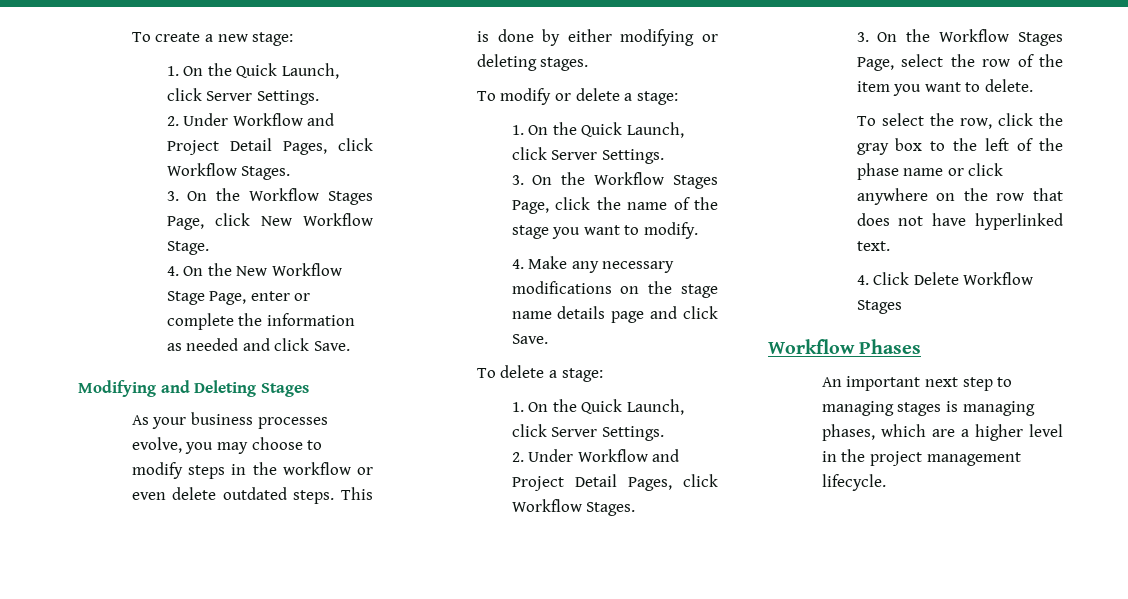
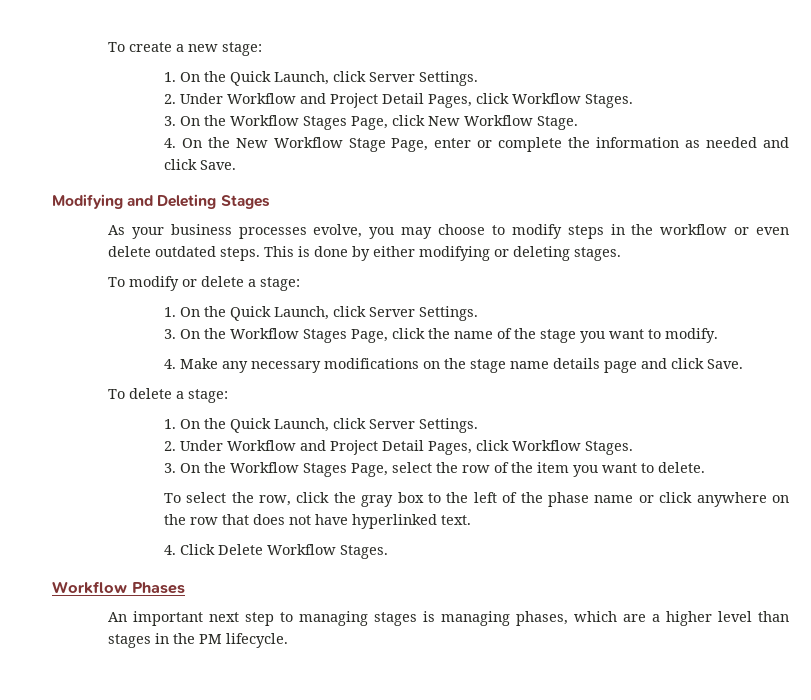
- 4. Click Delete Workflow Stages
+ 4. Click Delete Workflow Stages.
- An important next step to managing stages is managing phases, which are a higher level in the project management lifecycle.
+ An important next step to managing stages is managing phases, which are a higher level than stages in the PM lifecycle.

